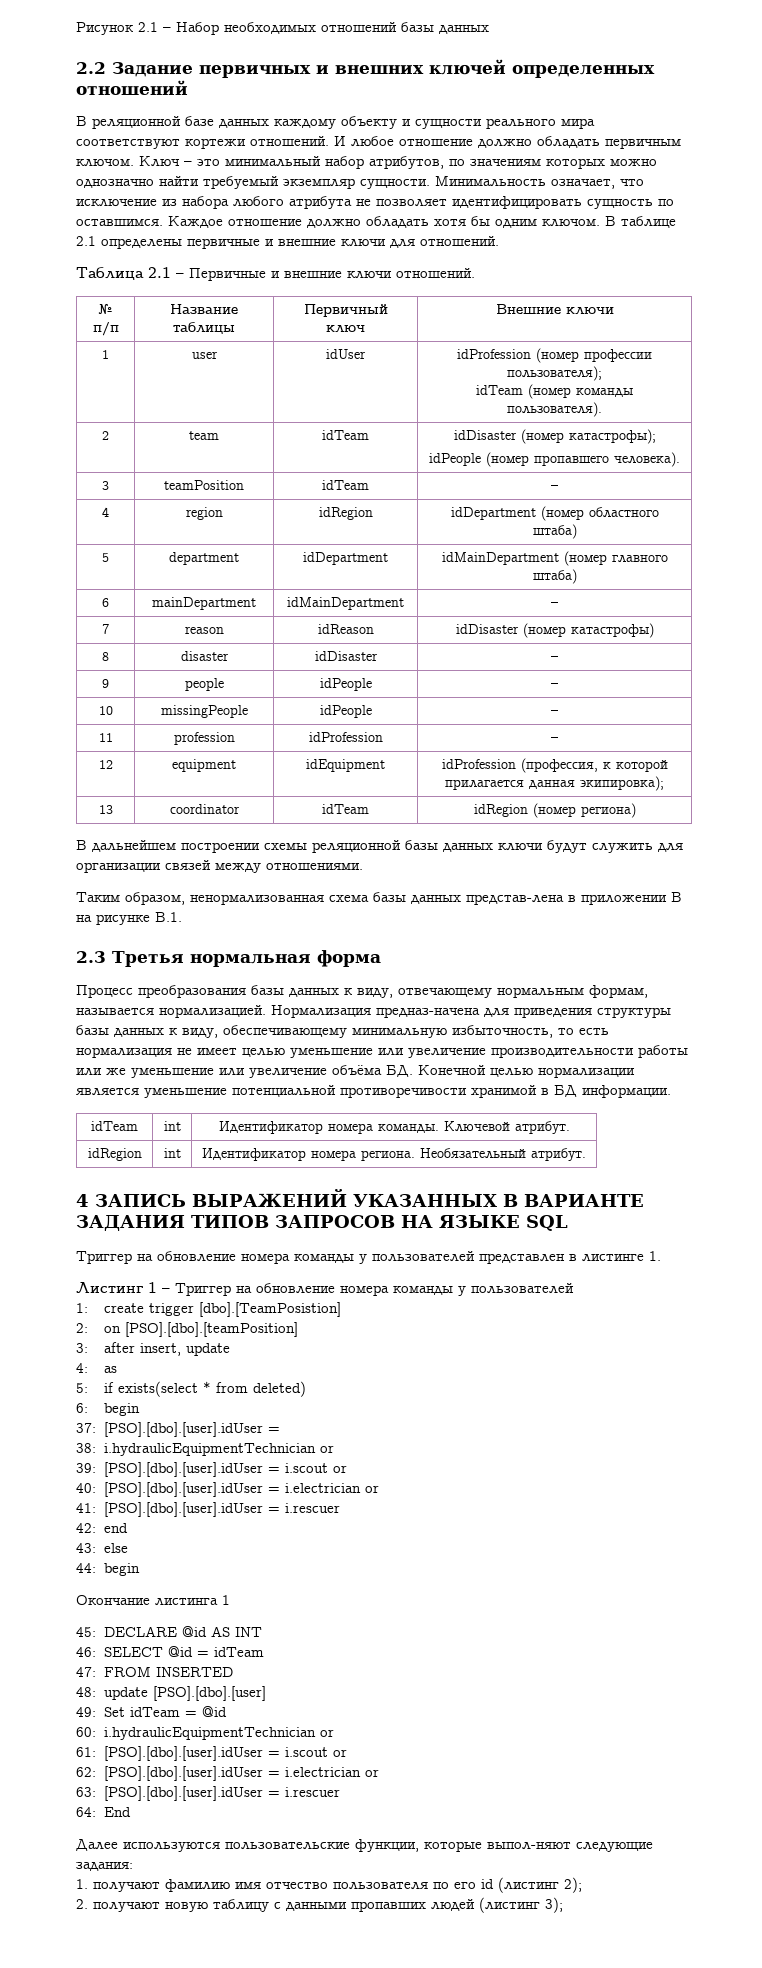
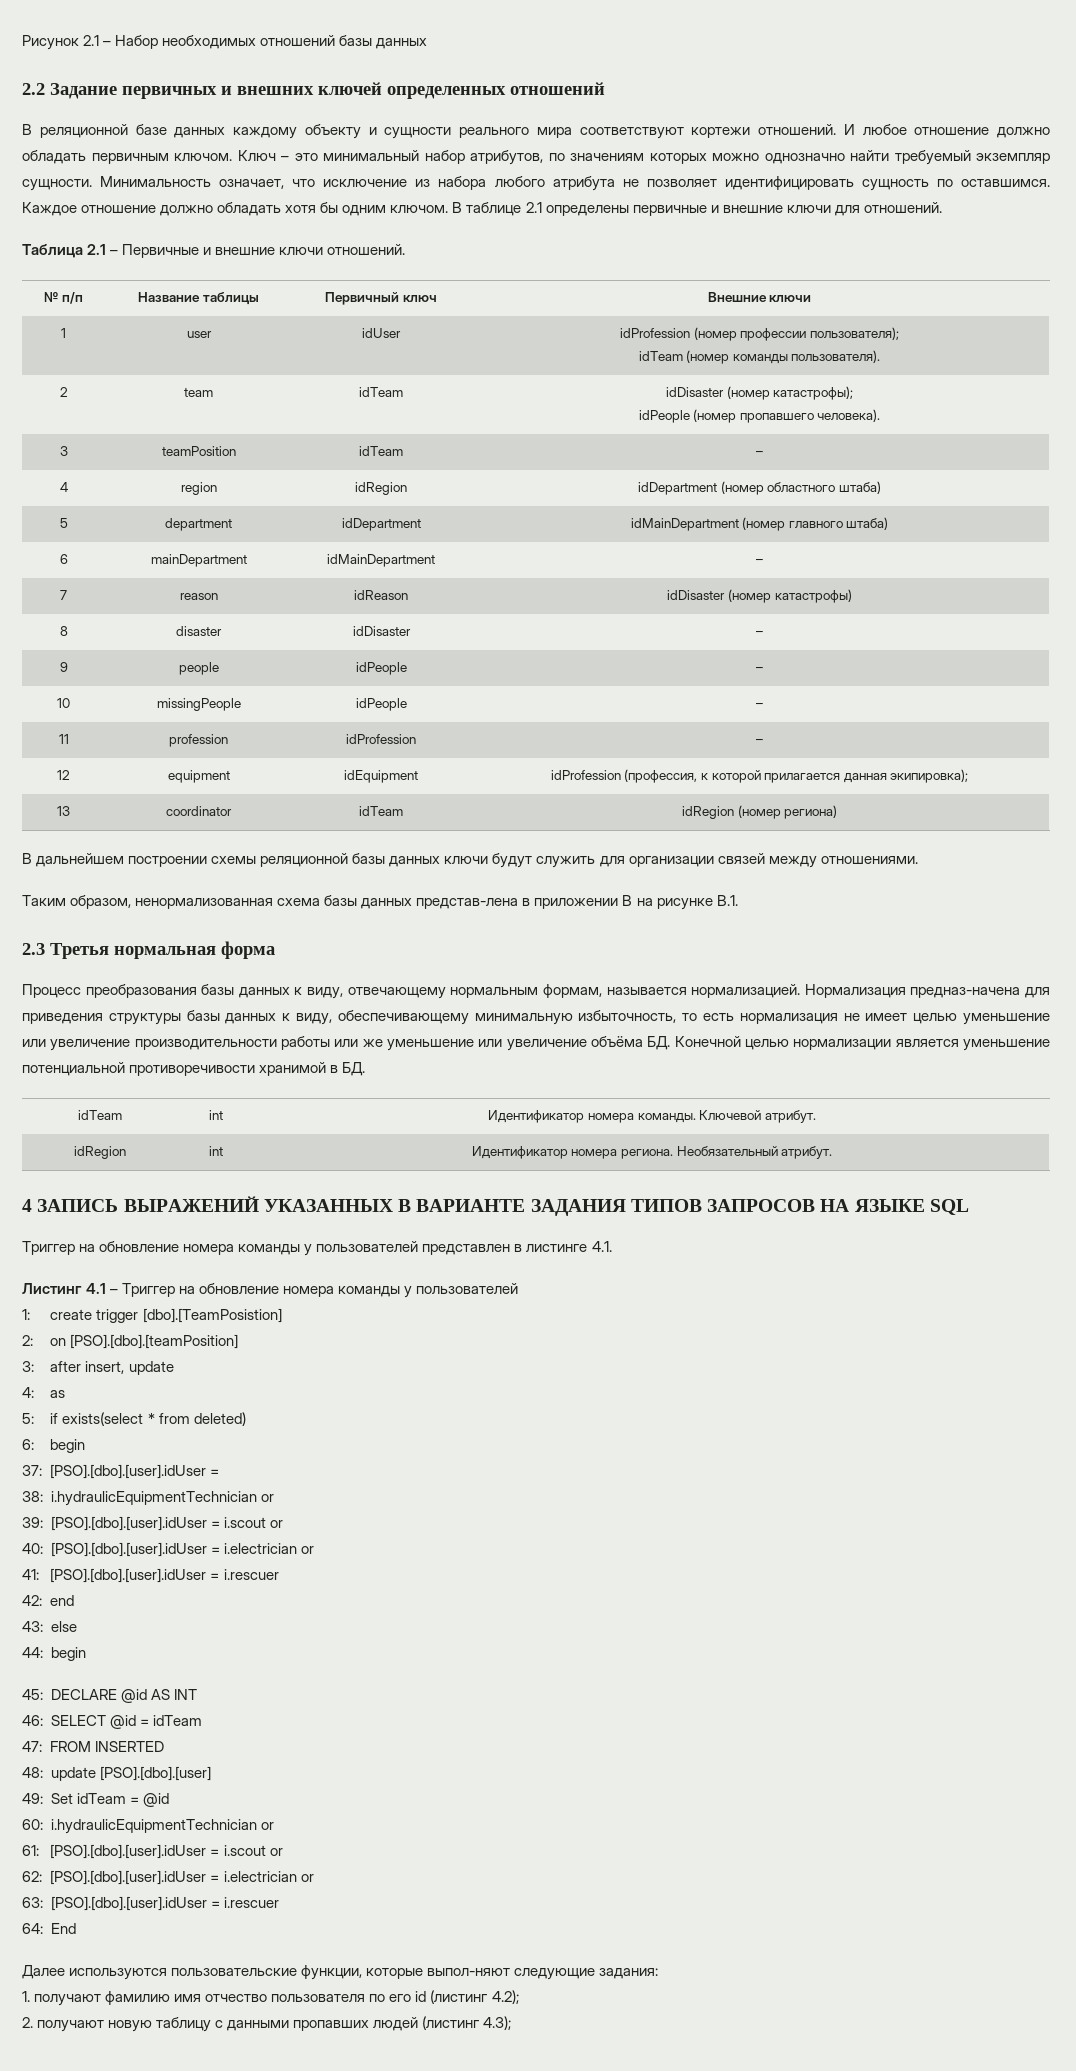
- Нормализация предназ-начена для приведения структуры базы данных к виду, обеспечивающему минимальную избыточность, то есть нормализация не имеет целью уменьшение или увеличение производительности работы или же уменьшение или увеличение объёма БД. Конечной целью нормализации является уменьшение потенциальной противоречивости хранимой в БД информации.
+ Нормализация предназ-начена для приведения структуры базы данных к виду, обеспечивающему минимальную избыточность, то есть нормализация не имеет целью уменьшение или увеличение производительности работы или же уменьшение или увеличение объёма БД. Конечной целью нормализации является уменьшение потенциальной противоречивости хранимой в БД.
- Триггер на обновление номера команды у пользователей представлен в листинге 1.
+ Триггер на обновление номера команды у пользователей представлен в листинге 4.1.
- Листинг 1 – Триггер на обновление номера команды у пользователей
+ Листинг 4.1 – Триггер на обновление номера команды у пользователей
- Окончание листинга 1
- 1. получают фамилию имя отчество пользователя по его id (листинг 2);
+ 1. получают фамилию имя отчество пользователя по его id (листинг 4.2);
- 2. получают новую таблицу с данными пропавших людей (листинг 3);
+ 2. получают новую таблицу с данными пропавших людей (листинг 4.3);

